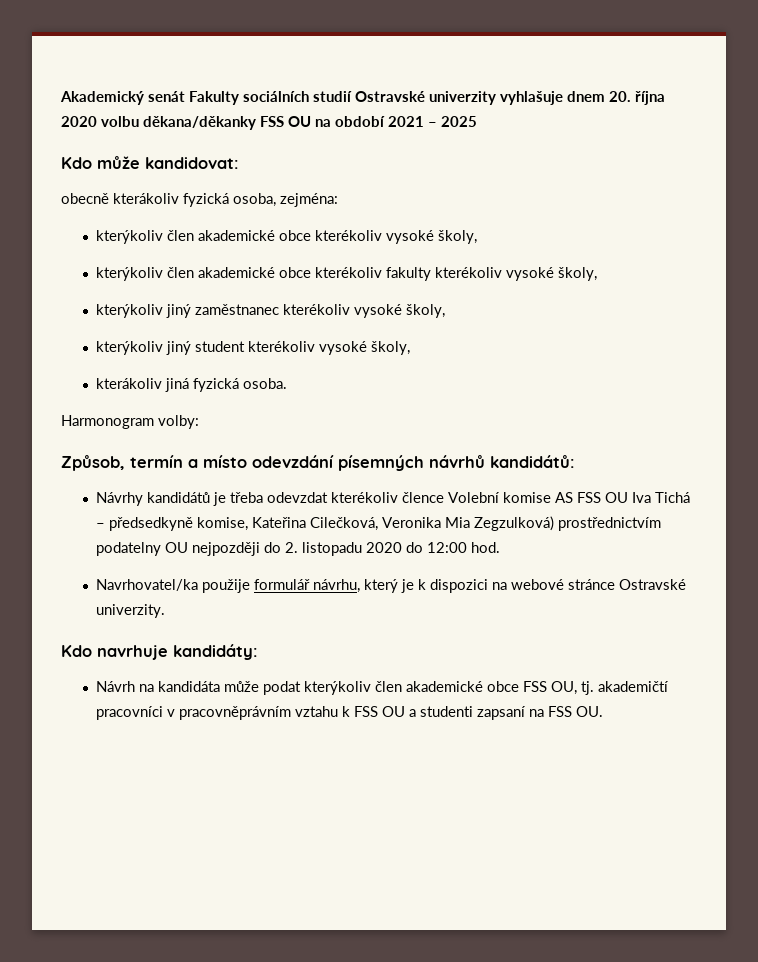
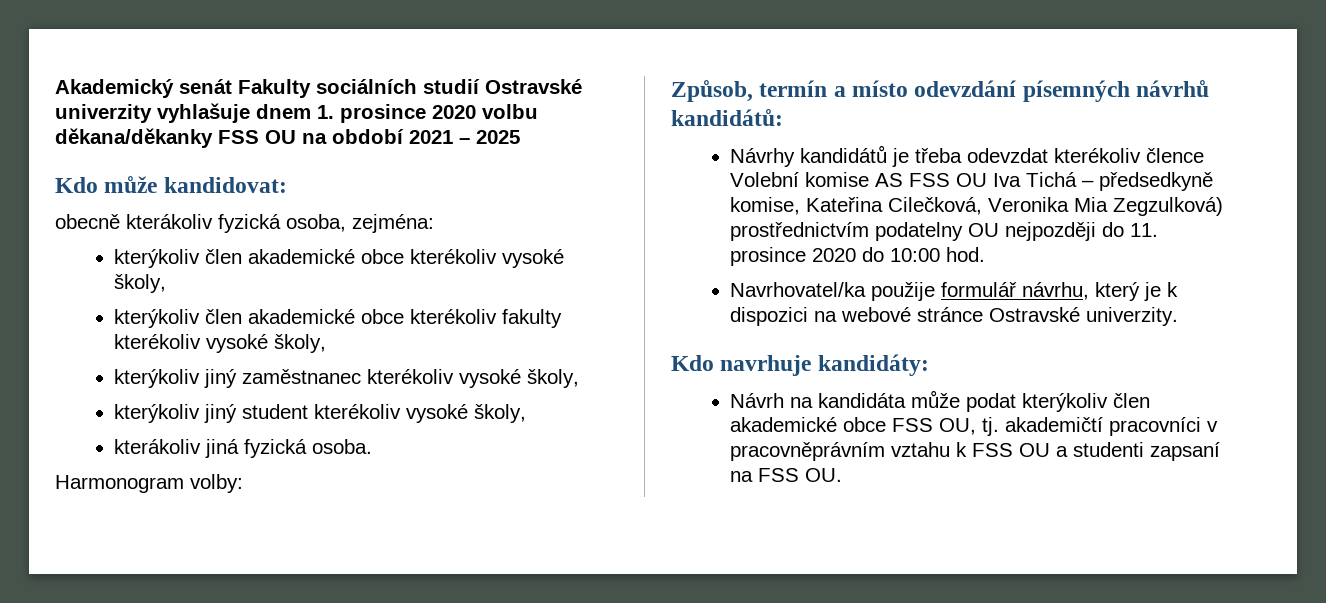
- Akademický senát Fakulty sociálních studií Ostravské univerzity vyhlašuje dnem 20. října 2020 volbu děkana/děkanky FSS OU na období 2021 – 2025
+ Akademický senát Fakulty sociálních studií Ostravské univerzity vyhlašuje dnem 1. prosince 2020 volbu děkana/děkanky FSS OU na období 2021 – 2025
- Návrhy kandidátů je třeba odevzdat kterékoliv člence Volební komise AS FSS OU Iva Tichá – předsedkyně komise, Kateřina Cilečková, Veronika Mia Zegzulková) prostřednictvím podatelny OU nejpozději do 2. listopadu 2020 do 12:00 hod.
+ Návrhy kandidátů je třeba odevzdat kterékoliv člence Volební komise AS FSS OU Iva Tichá – předsedkyně komise, Kateřina Cilečková, Veronika Mia Zegzulková) prostřednictvím podatelny OU nejpozději do 11. prosince 2020 do 10:00 hod.

